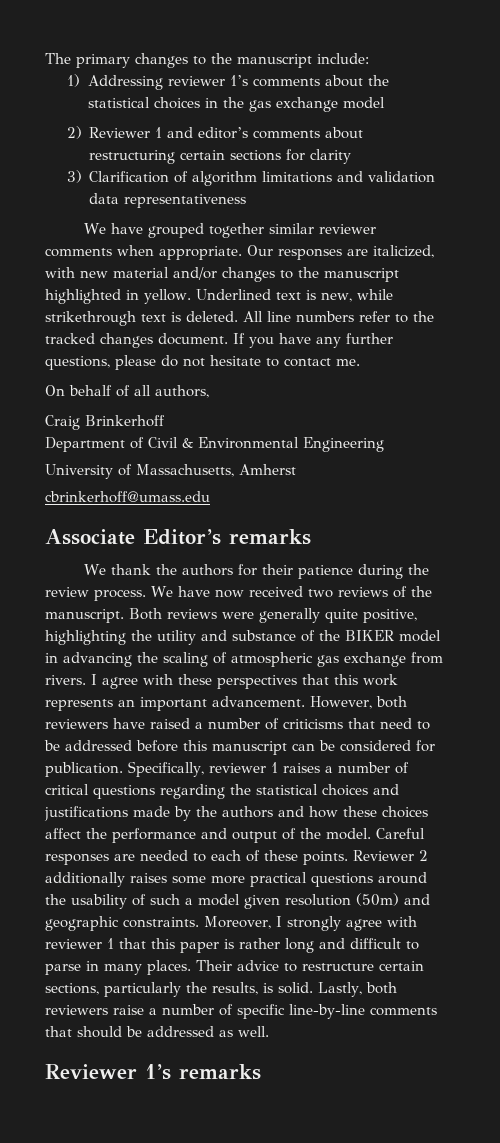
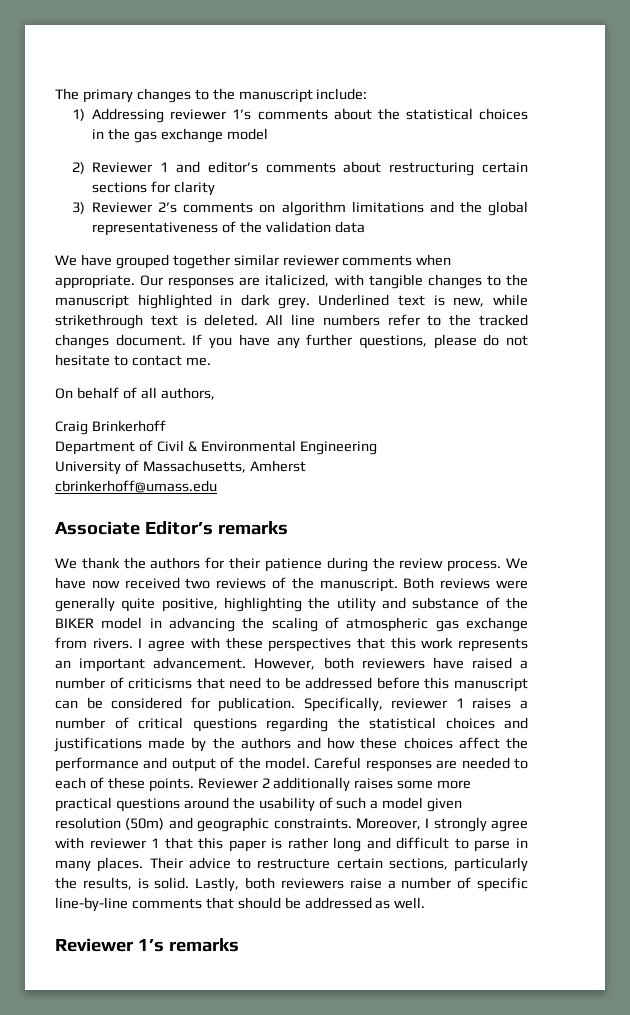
- 3) Clarification of algorithm limitations and validation data representativeness
+ 3) Reviewer 2’s comments on algorithm limitations and the global representativeness of the validation data
- Our responses are italicized, with new material and/or changes to the manuscript highlighted in yellow.
+ Our responses are italicized, with tangible changes to the manuscript highlighted in dark grey.

